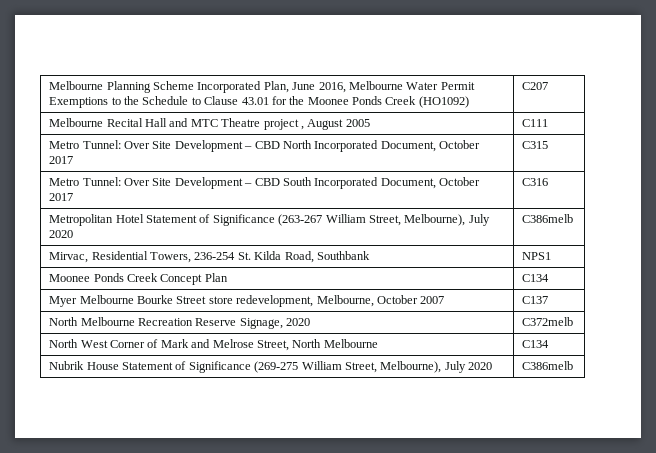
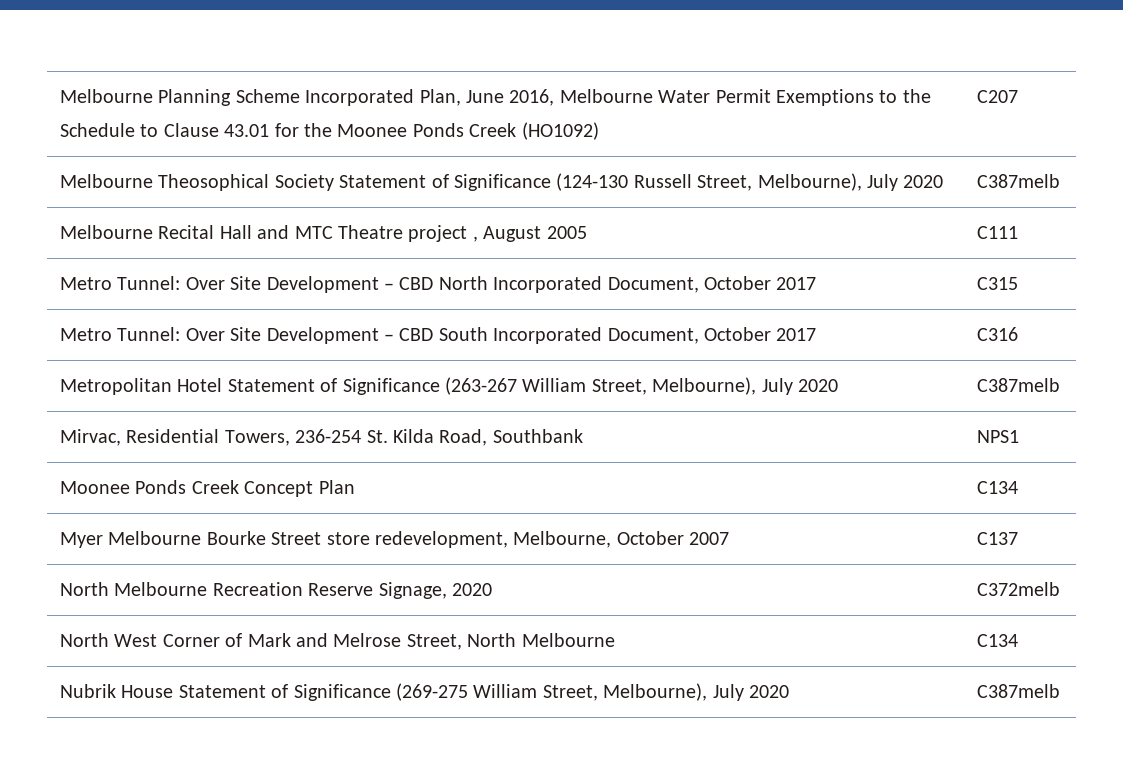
+ Melbourne Theosophical Society Statement of Significance (124-130 Russell Street, Melbourne), July 2020 | C387melb
- Metropolitan Hotel Statement of Significance (263-267 William Street, Melbourne), July 2020 | C386melb
+ Metropolitan Hotel Statement of Significance (263-267 William Street, Melbourne), July 2020 | C387melb
- Nubrik House Statement of Significance (269-275 William Street, Melbourne), July 2020 | C386melb
+ Nubrik House Statement of Significance (269-275 William Street, Melbourne), July 2020 | C387melb

